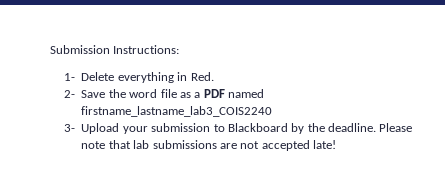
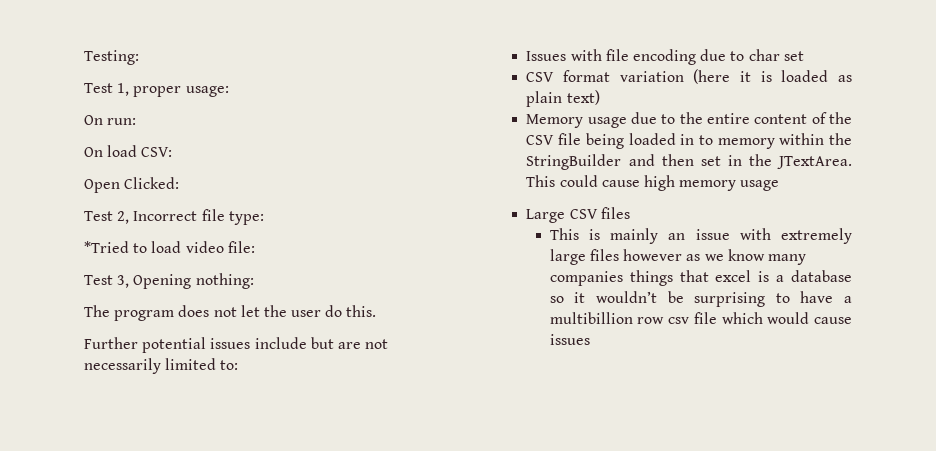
- Submission Instructions:
- 1- Delete everything in Red.
- 2- Save the word file as a PDF named firstname_lastname_lab3_COIS2240
- 3- Upload your submission to Blackboard by the deadline. Please note that lab submissions are not accepted late!
+ Testing:
+ Test 1, proper usage:
+ On run:
+ On load CSV:
+ Open Clicked:
+ Test 2, Incorrect file type:
+ *Tried to load video file:
+ Test 3, Opening nothing:
+ The program does not let the user do this.
+ Further potential issues include but are not necessarily limited to:
+ Issues with file encoding due to char set
+ CSV format variation (here it is loaded as plain text)
+ Memory usage due to the entire content of the CSV file being loaded in to memory within the StringBuilder and then set in the JTextArea. This could cause high memory usage
+ Large CSV files
+ This is mainly an issue with extremely large files however as we know many companies things that excel is a database so it wouldn’t be surprising to have a multibillion row csv file which would cause issues

